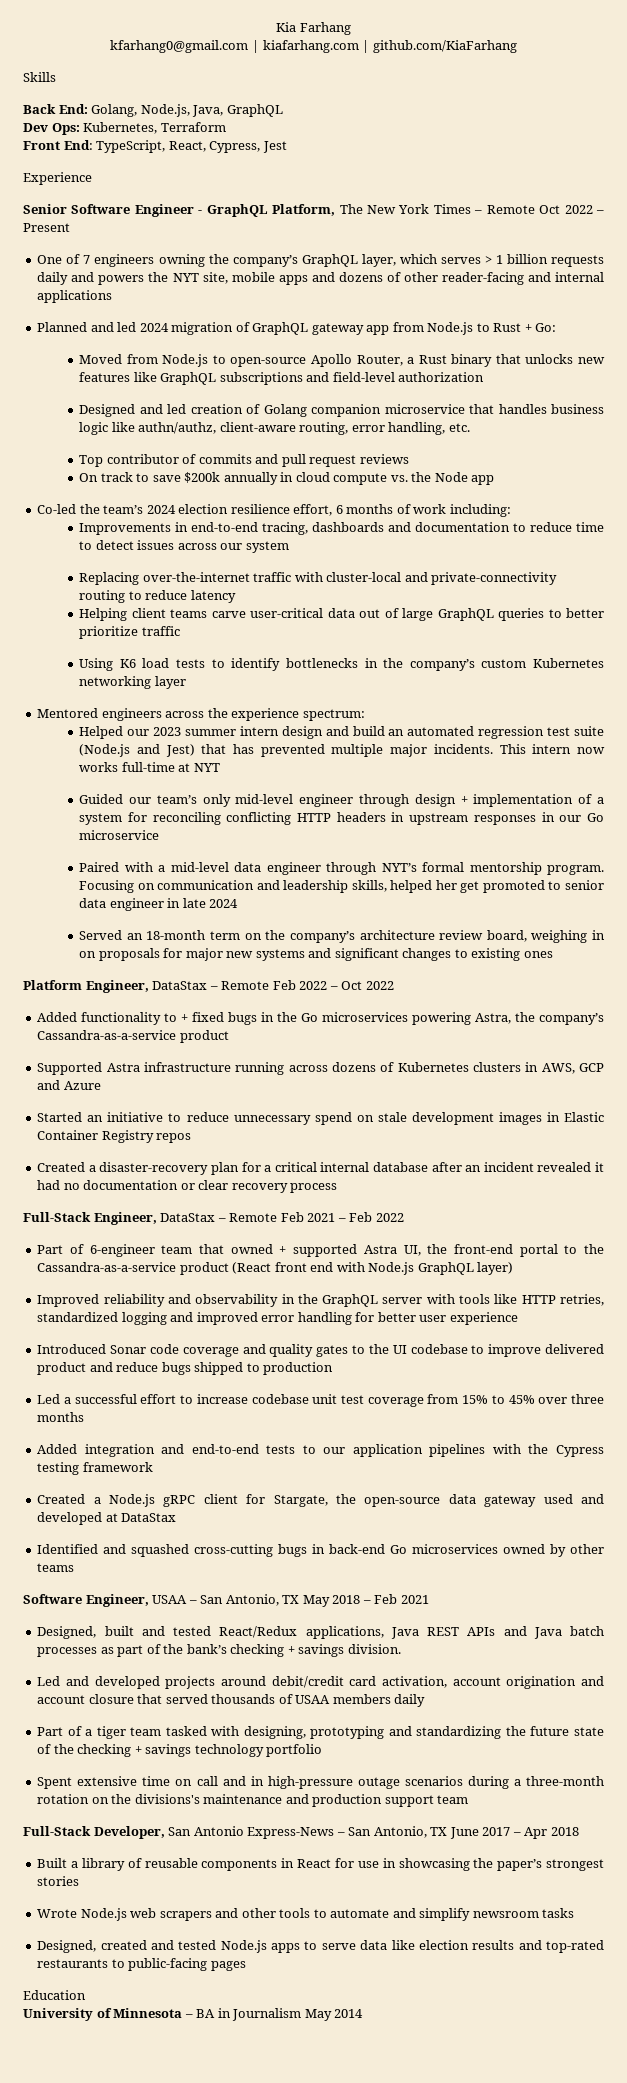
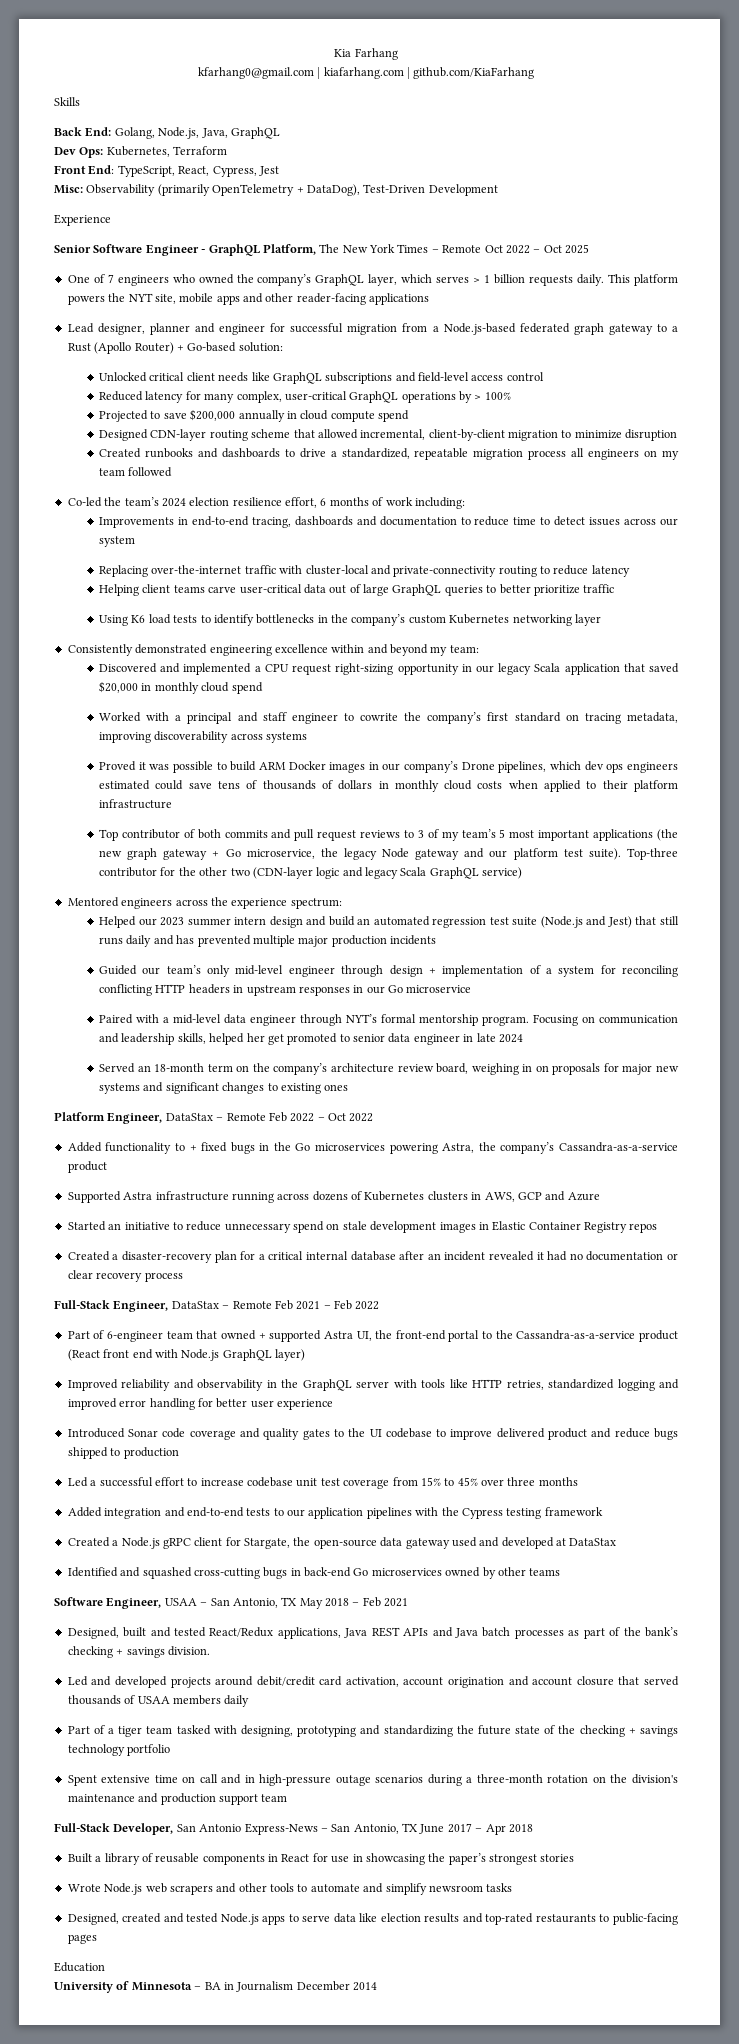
+ Misc: Observability (primarily OpenTelemetry + DataDog), Test-Driven Development
- Senior Software Engineer - GraphQL Platform, The New York Times – Remote Oct 2022 – Present
+ Senior Software Engineer - GraphQL Platform, The New York Times – Remote Oct 2022 – Oct 2025
- One of 7 engineers owning the company’s GraphQL layer, which serves > 1 billion requests daily and powers the NYT site, mobile apps and dozens of other reader-facing and internal applications
- Planned and led 2024 migration of GraphQL gateway app from Node.js to Rust + Go:
- Moved from Node.js to open-source Apollo Router, a Rust binary that unlocks new features like GraphQL subscriptions and field-level authorization
- Designed and led creation of Golang companion microservice that handles business logic like authn/authz, client-aware routing, error handling, etc.
- Top contributor of commits and pull request reviews
- On track to save $200k annually in cloud compute vs. the Node app
+ One of 7 engineers who owned the company’s GraphQL layer, which serves > 1 billion requests daily. This platform powers the NYT site, mobile apps and other reader-facing applications
+ Lead designer, planner and engineer for successful migration from a Node.js-based federated graph gateway to a Rust (Apollo Router) + Go-based solution:
+ Unlocked critical client needs like GraphQL subscriptions and field-level access control
+ Reduced latency for many complex, user-critical GraphQL operations by > 100%
+ Projected to save $200,000 annually in cloud compute spend
+ Designed CDN-layer routing scheme that allowed incremental, client-by-client migration to minimize disruption
+ Created runbooks and dashboards to drive a standardized, repeatable migration process all engineers on my team followed
+ Consistently demonstrated engineering excellence within and beyond my team:
+ Discovered and implemented a CPU request right-sizing opportunity in our legacy Scala application that saved $20,000 in monthly cloud spend
+ Worked with a principal and staff engineer to cowrite the company’s first standard on tracing metadata, improving discoverability across systems
+ Proved it was possible to build ARM Docker images in our company’s Drone pipelines, which dev ops engineers estimated could save tens of thousands of dollars in monthly cloud costs when applied to their platform infrastructure
+ Top contributor of both commits and pull request reviews to 3 of my team’s 5 most important applications (the new graph gateway + Go microservice, the legacy Node gateway and our platform test suite). Top-three contributor for the other two (CDN-layer logic and legacy Scala GraphQL service)
- Helped our 2023 summer intern design and build an automated regression test suite (Node.js and Jest) that has prevented multiple major incidents. This intern now works full-time at NYT
+ Helped our 2023 summer intern design and build an automated regression test suite (Node.js and Jest) that still runs daily and has prevented multiple major production incidents
- Spent extensive time on call and in high-pressure outage scenarios during a three-month rotation on the divisions's maintenance and production support team
+ Spent extensive time on call and in high-pressure outage scenarios during a three-month rotation on the division's maintenance and production support team
- University of Minnesota – BA in Journalism May 2014
+ University of Minnesota – BA in Journalism December 2014

